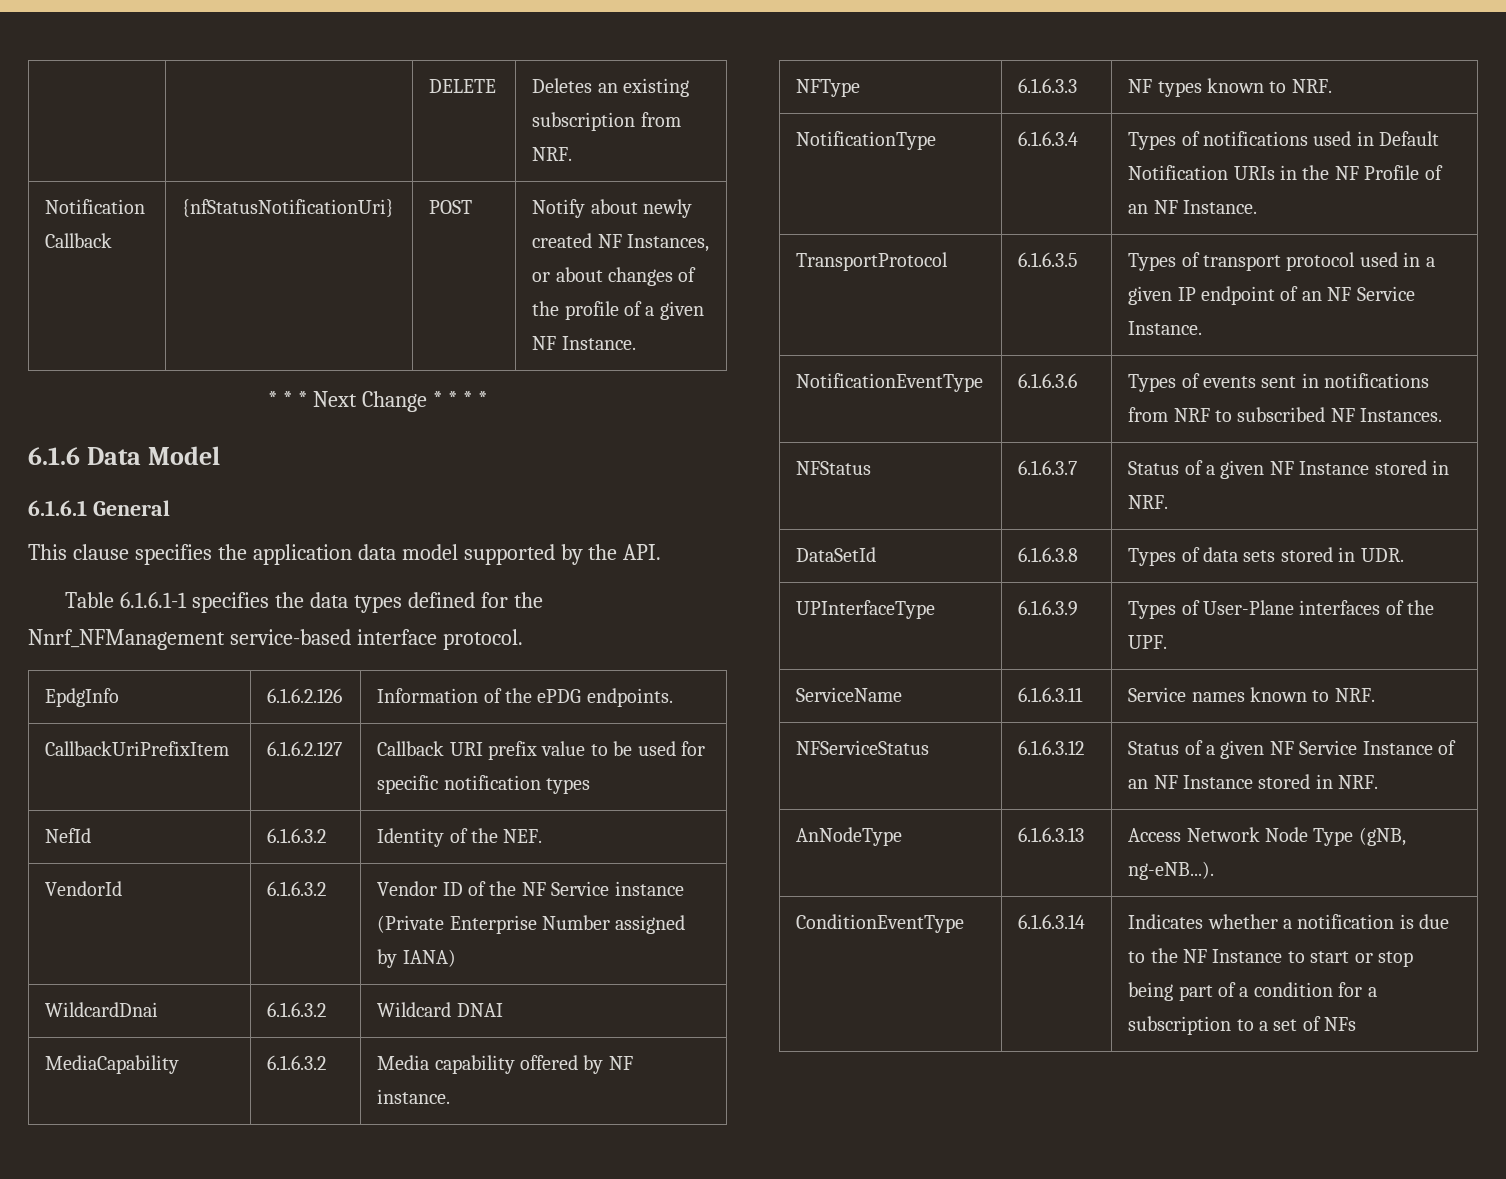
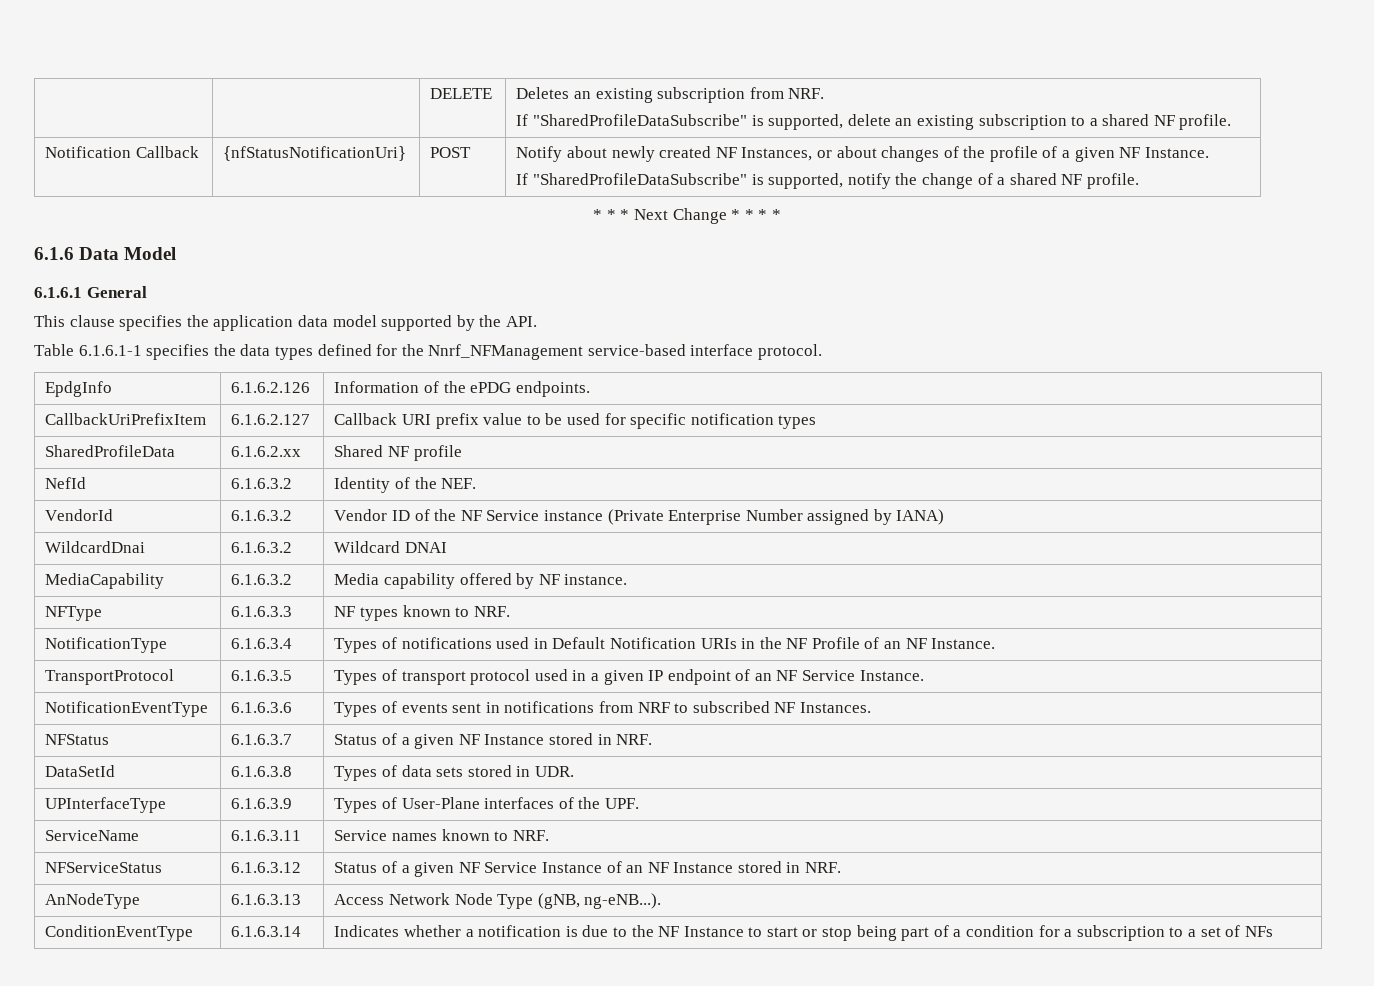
  | | DELETE | Deletes an existing subscription from NRF.
+ If "SharedProfileDataSubscribe" is supported, delete an existing subscription to a shared NF profile.
  Notification Callback | {nfStatusNotificationUri} | POST | Notify about newly created NF Instances, or about changes of the profile of a given NF Instance.
+ If "SharedProfileDataSubscribe" is supported, notify the change of a shared NF profile.
+ SharedProfileData | 6.1.6.2.xx | Shared NF profile

